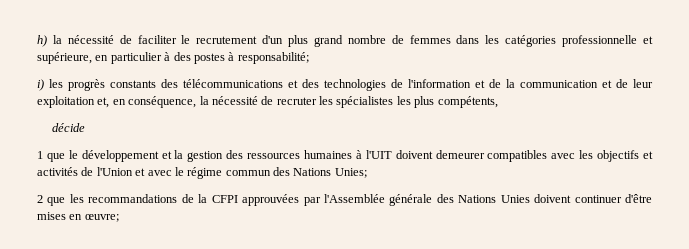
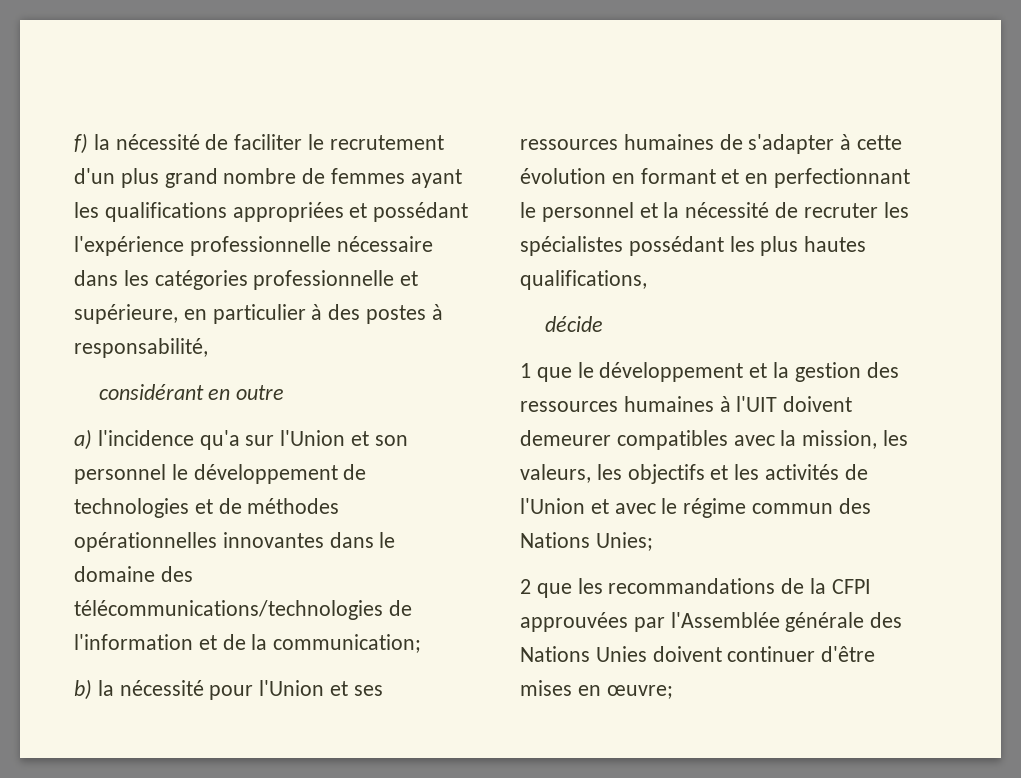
- h) la nécessité de faciliter le recrutement d'un plus grand nombre de femmes dans les catégories professionnelle et supérieure, en particulier à des postes à responsabilité;
- i) les progrès constants des télécommunications et des technologies de l'information et de la communication et de leur exploitation et, en conséquence, la nécessité de recruter les spécialistes les plus compétents,
+ f) la nécessité de faciliter le recrutement d'un plus grand nombre de femmes ayant les qualifications appropriées et possédant l'expérience professionnelle nécessaire dans les catégories professionnelle et supérieure, en particulier à des postes à responsabilité,
+ considérant en outre
+ a) l'incidence qu'a sur l'Union et son personnel le développement de technologies et de méthodes opérationnelles innovantes dans le domaine des télécommunications/technologies de l'information et de la communication;
+ b) la nécessité pour l'Union et ses ressources humaines de s'adapter à cette évolution en formant et en perfectionnant le personnel et la nécessité de recruter les spécialistes possédant les plus hautes qualifications,
- 1 que le développement et la gestion des ressources humaines à l'UIT doivent demeurer compatibles avec les objectifs et activités de l'Union et avec le régime commun des Nations Unies;
+ 1 que le développement et la gestion des ressources humaines à l'UIT doivent demeurer compatibles avec la mission, les valeurs, les objectifs et les activités de l'Union et avec le régime commun des Nations Unies;

